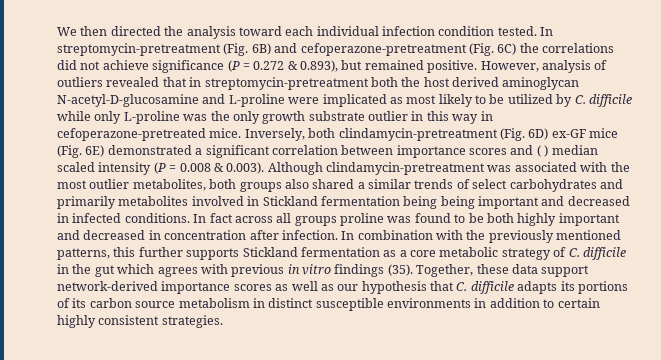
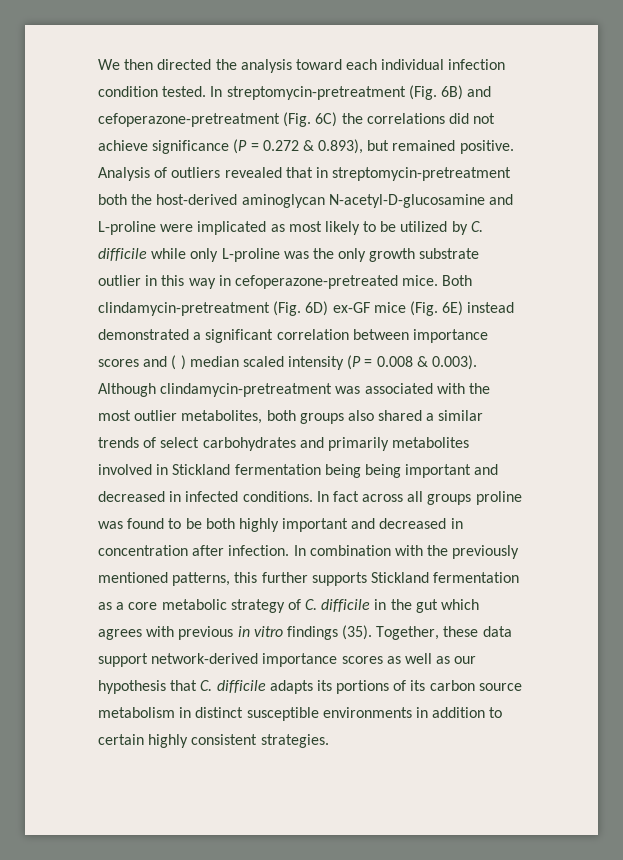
- However, analysis of outliers revealed that in streptomycin-pretreatment both the host derived aminoglycan N-acetyl-D-glucosamine and L-proline were implicated as most likely to be utilized by C. difficile while only L-proline was the only growth substrate outlier in this way in cefoperazone-pretreated mice.
+ Analysis of outliers revealed that in streptomycin-pretreatment both the host-derived aminoglycan N-acetyl-D-glucosamine and L-proline were implicated as most likely to be utilized by C. difficile while only L-proline was the only growth substrate outlier in this way in cefoperazone-pretreated mice.
- Inversely, both clindamycin-pretreatment (Fig. 6D) ex-GF mice (Fig. 6E) demonstrated a significant correlation between importance scores and ( ) median scaled intensity (P = 0.008 & 0.003). Although clindamycin-pretreatment was associated with the most outlier metabolites, both groups also shared a similar trends of select carbohydrates and primarily metabolites involved in Stickland fermentation being being important and decreased in infected conditions.
+ Both clindamycin-pretreatment (Fig. 6D) ex-GF mice (Fig. 6E) instead demonstrated a significant correlation between importance scores and ( ) median scaled intensity (P = 0.008 & 0.003). Although clindamycin-pretreatment was associated with the most outlier metabolites, both groups also shared a similar trends of select carbohydrates and primarily metabolites involved in Stickland fermentation being being important and decreased in infected conditions.

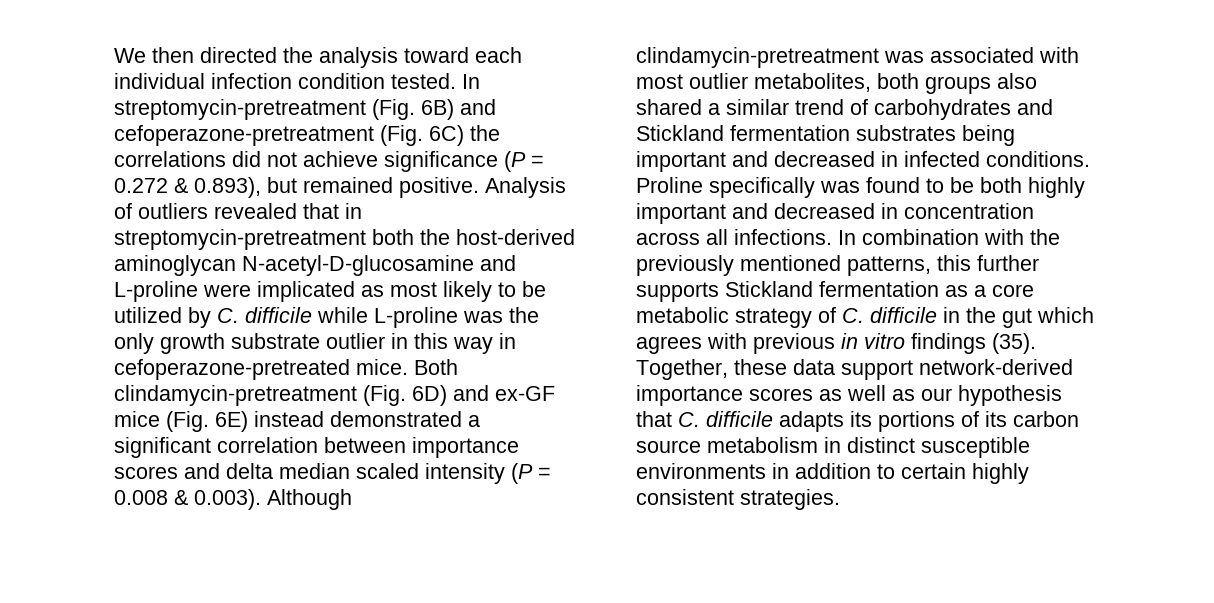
- Analysis of outliers revealed that in streptomycin-pretreatment both the host-derived aminoglycan N-acetyl-D-glucosamine and L-proline were implicated as most likely to be utilized by C. difficile while only L-proline was the only growth substrate outlier in this way in cefoperazone-pretreated mice.
+ Analysis of outliers revealed that in streptomycin-pretreatment both the host-derived aminoglycan N-acetyl-D-glucosamine and L-proline were implicated as most likely to be utilized by C. difficile while L-proline was the only growth substrate outlier in this way in cefoperazone-pretreated mice.
- Both clindamycin-pretreatment (Fig. 6D) ex-GF mice (Fig. 6E) instead demonstrated a significant correlation between importance scores and ( ) median scaled intensity (P = 0.008 & 0.003). Although clindamycin-pretreatment was associated with the most outlier metabolites, both groups also shared a similar trends of select carbohydrates and primarily metabolites involved in Stickland fermentation being being important and decreased in infected conditions.
+ Both clindamycin-pretreatment (Fig. 6D) and ex-GF mice (Fig. 6E) instead demonstrated a significant correlation between importance scores and delta median scaled intensity (P = 0.008 & 0.003). Although clindamycin-pretreatment was associated with most outlier metabolites, both groups also shared a similar trend of carbohydrates and Stickland fermentation substrates being important and decreased in infected conditions.
- In fact across all groups proline was found to be both highly important and decreased in concentration after infection.
+ Proline specifically was found to be both highly important and decreased in concentration across all infections.

